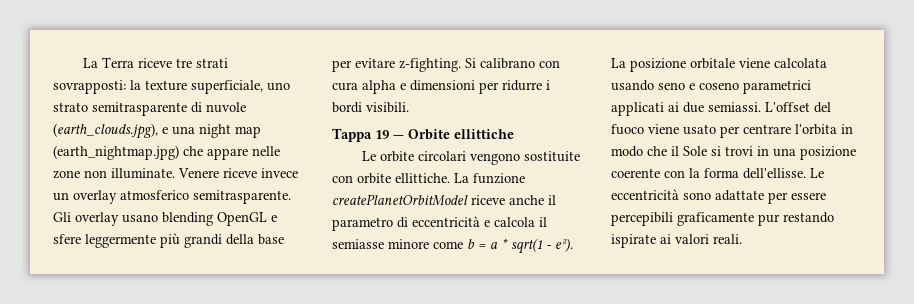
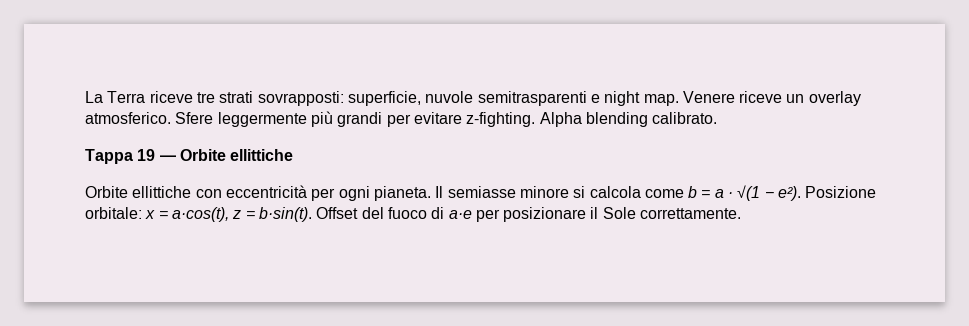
- La Terra riceve tre strati sovrapposti: la texture superficiale, uno strato semitrasparente di nuvole (earth_clouds.jpg), e una night map (earth_nightmap.jpg) che appare nelle zone non illuminate.
+ La Terra riceve tre strati sovrapposti: superficie, nuvole semitrasparenti e night map.
- Venere riceve invece un overlay atmosferico semitrasparente. Gli overlay usano blending OpenGL e sfere leggermente più grandi della base per evitare z-fighting.
+ Venere riceve un overlay atmosferico. Sfere leggermente più grandi per evitare z-fighting.
- Si calibrano con cura alpha e dimensioni per ridurre i bordi visibili.
+ Alpha blending calibrato.
- Le orbite circolari vengono sostituite con orbite ellittiche. La funzione createPlanetOrbitModel riceve anche il parametro di eccentricità e calcola il semiasse minore come b = a * sqrt(1 - e²). La posizione orbitale viene calcolata usando seno e coseno parametrici applicati ai due semiassi. L'offset del fuoco viene usato per centrare l'orbita in modo che il Sole si trovi in una posizione coerente con la forma dell'ellisse. Le eccentricità sono adattate per essere percepibili graficamente pur restando ispirate ai valori reali.
+ Orbite ellittiche con eccentricità per ogni pianeta. Il semiasse minore si calcola come b = a · √(1 − e²). Posizione orbitale: x = a·cos(t), z = b·sin(t). Offset del fuoco di a·e per posizionare il Sole correttamente.

